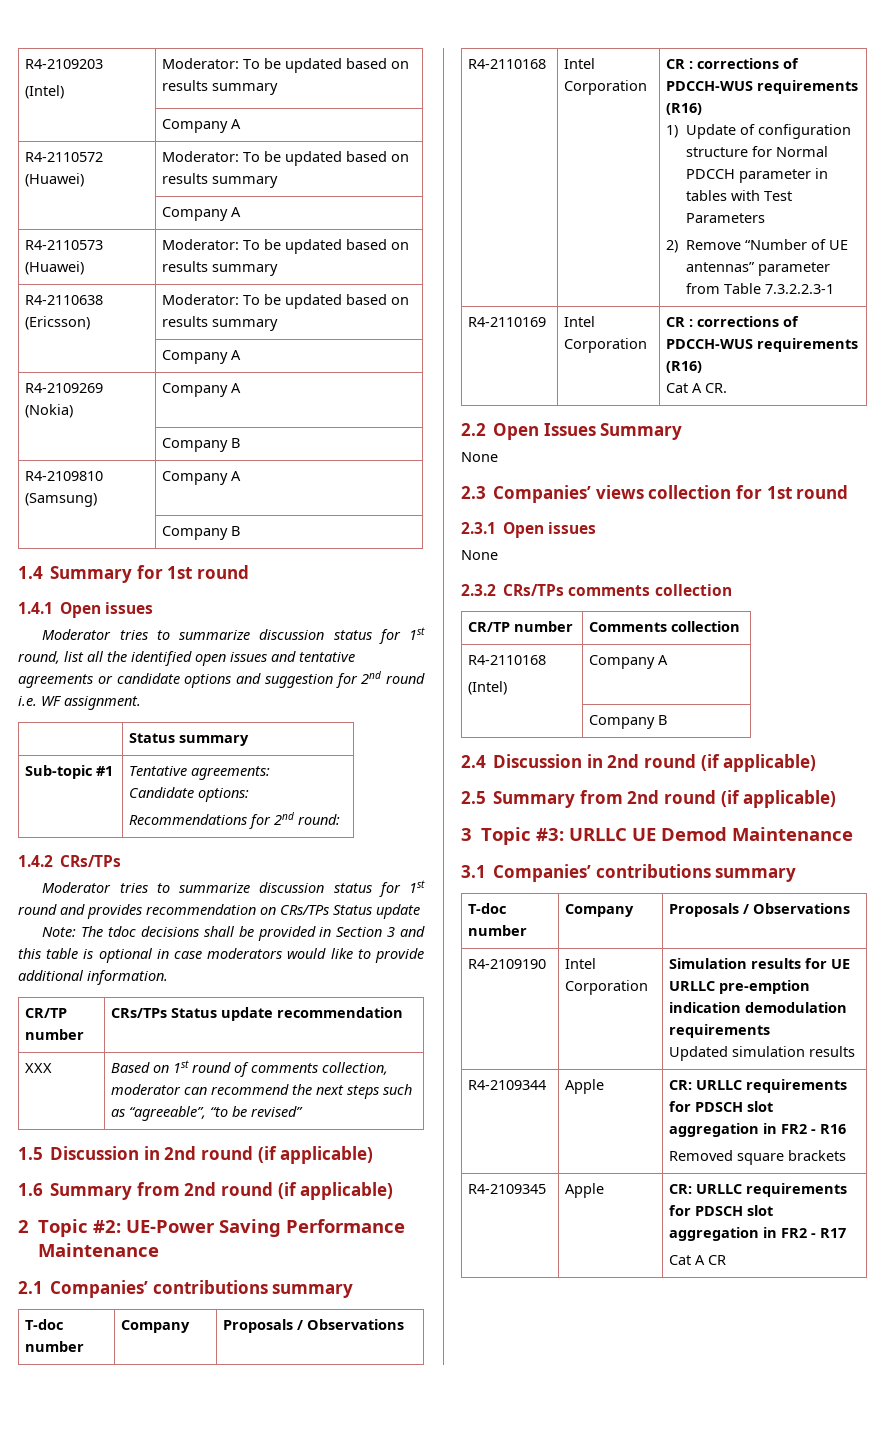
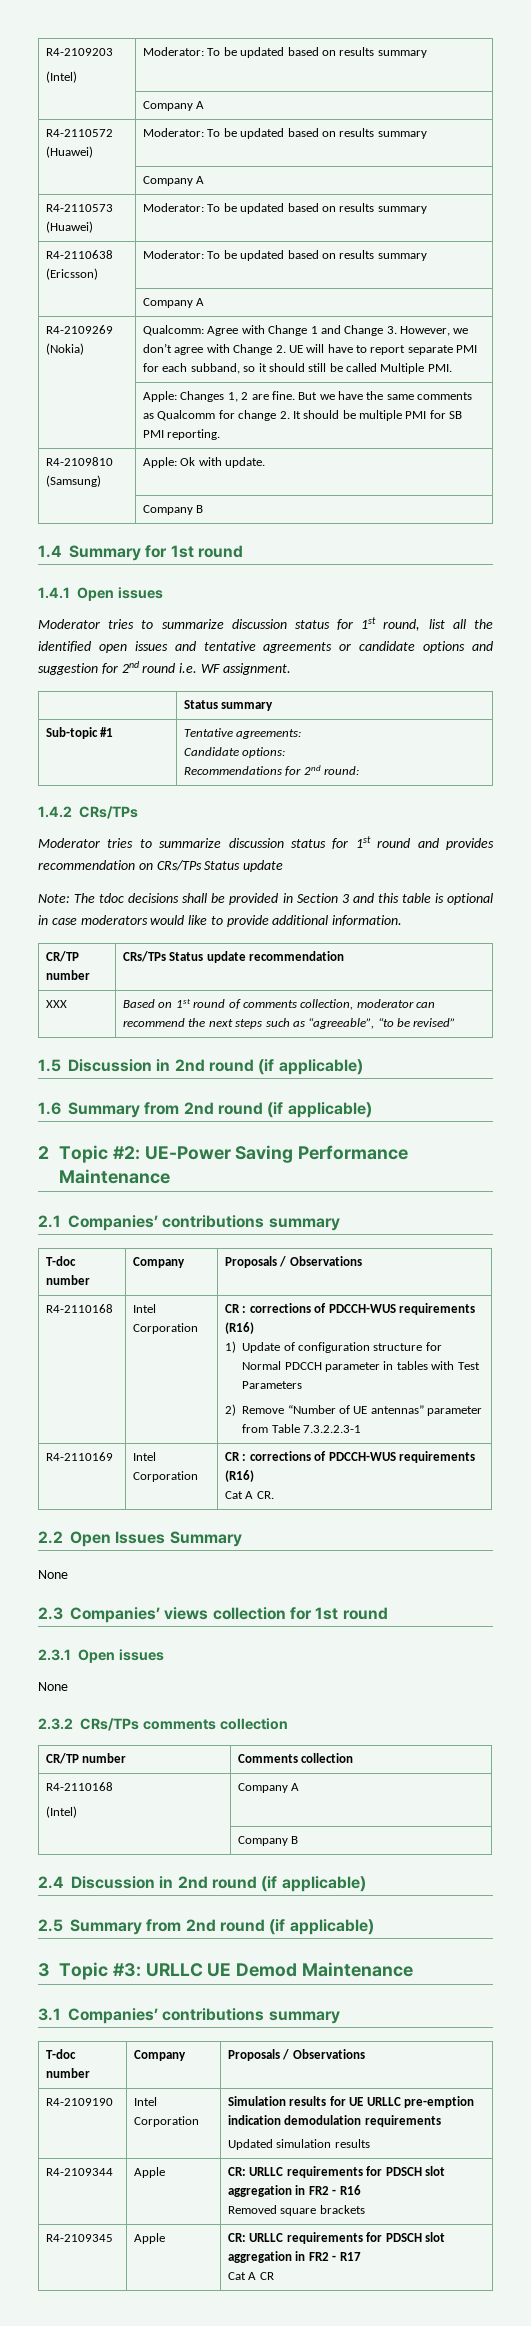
- R4-2109269 (Nokia) | Company A
- | Company B
- R4-2109810 (Samsung) | Company A
+ R4-2109269 (Nokia) | Qualcomm: Agree with Change 1 and Change 3. However, we don’t agree with Change 2. UE will have to report separate PMI for each subband, so it should still be called Multiple PMI.
+ | Apple: Changes 1, 2 are fine. But we have the same comments as Qualcomm for change 2. It should be multiple PMI for SB PMI reporting.
+ R4-2109810 (Samsung) | Apple: Ok with update.

